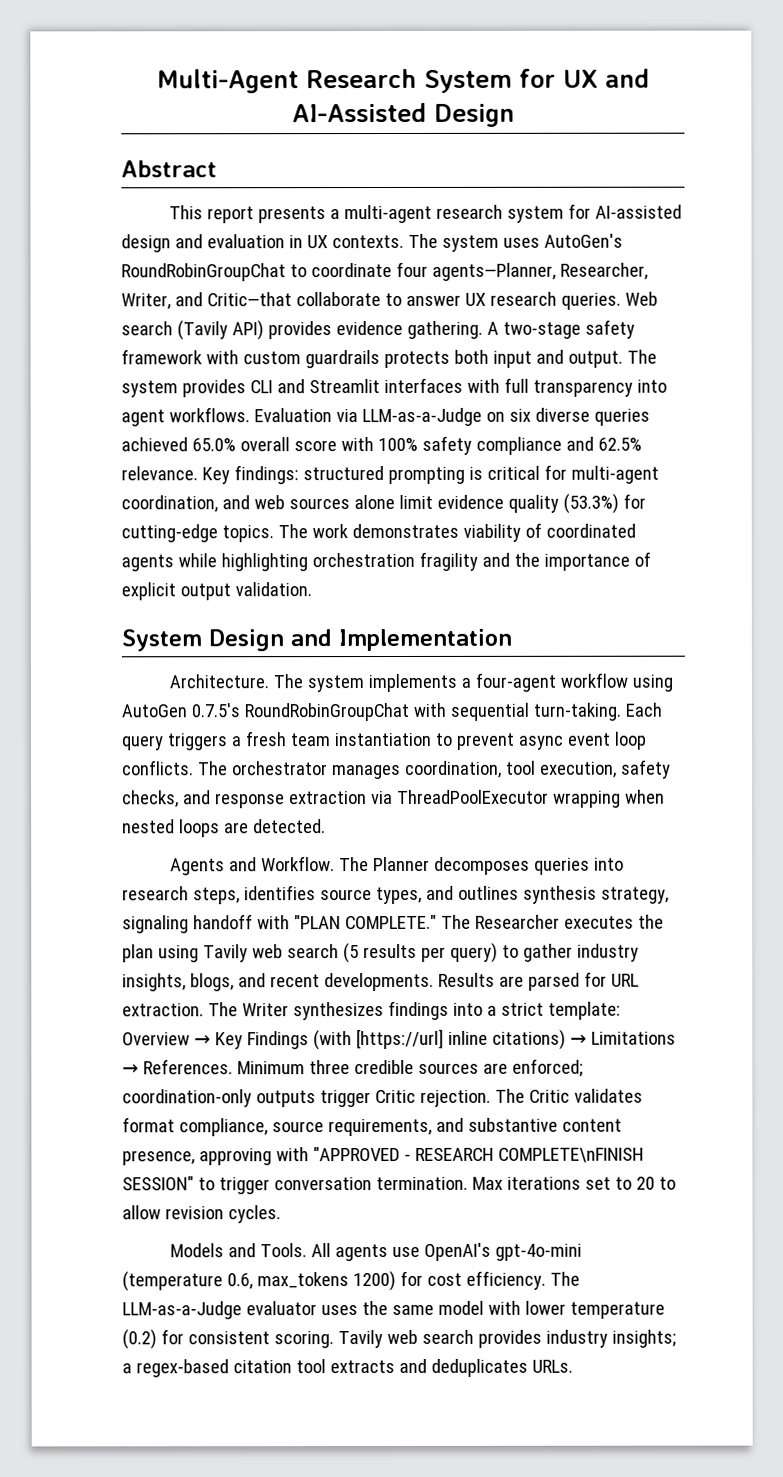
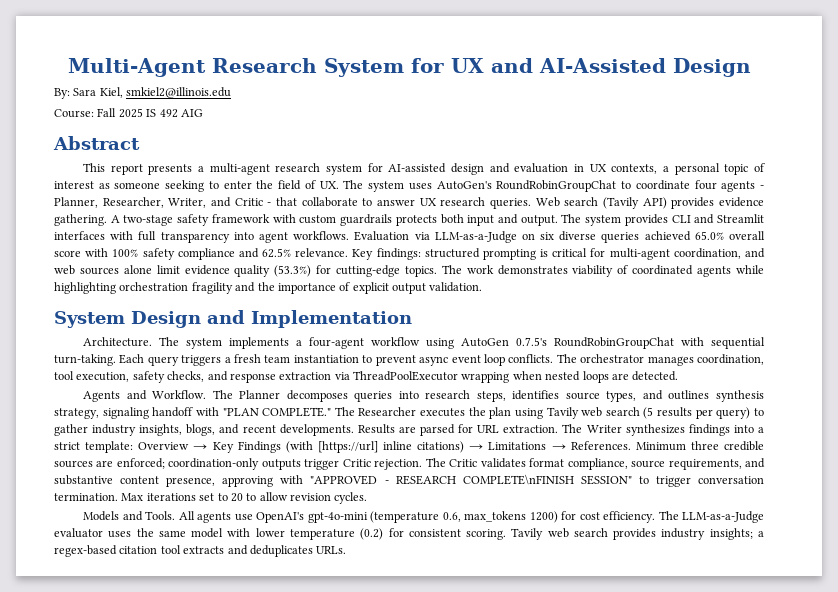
+ By: Sara Kiel, smkiel2@illinois.edu
+ Course: Fall 2025 IS 492 AIG
- This report presents a multi-agent research system for AI-assisted design and evaluation in UX contexts. The system uses AutoGen's RoundRobinGroupChat to coordinate four agents—Planner, Researcher, Writer, and Critic—that collaborate to answer UX research queries.
+ This report presents a multi-agent research system for AI-assisted design and evaluation in UX contexts, a personal topic of interest as someone seeking to enter the field of UX. The system uses AutoGen's RoundRobinGroupChat to coordinate four agents - Planner, Researcher, Writer, and Critic - that collaborate to answer UX research queries.

